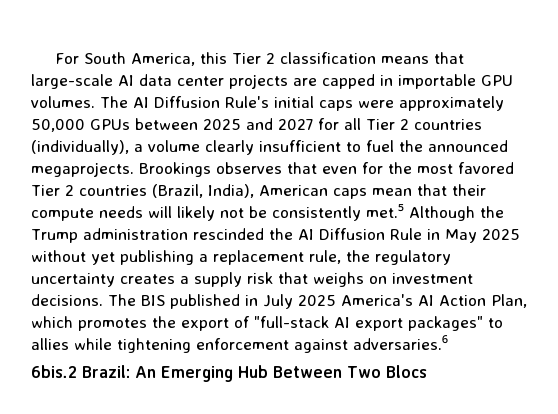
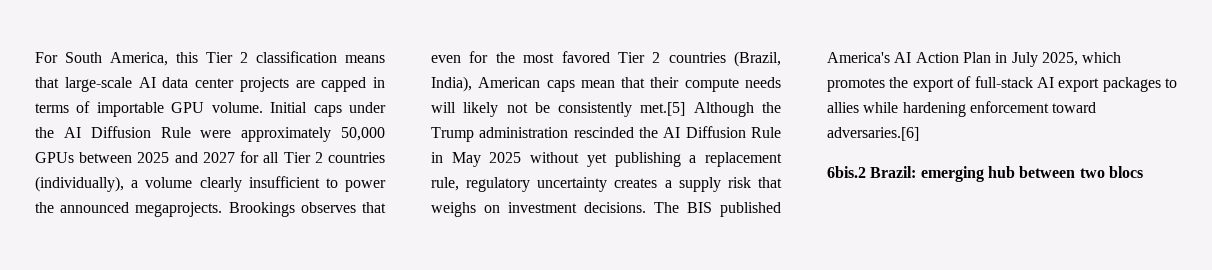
- For South America, this Tier 2 classification means that large-scale AI data center projects are capped in importable GPU volumes. The AI Diffusion Rule's initial caps were approximately 50,000 GPUs between 2025 and 2027 for all Tier 2 countries (individually), a volume clearly insufficient to fuel the announced megaprojects.
+ For South America, this Tier 2 classification means that large-scale AI data center projects are capped in terms of importable GPU volume. Initial caps under the AI Diffusion Rule were approximately 50,000 GPUs between 2025 and 2027 for all Tier 2 countries (individually), a volume clearly insufficient to power the announced megaprojects.
- Brookings observes that even for the most favored Tier 2 countries (Brazil, India), American caps mean that their compute needs will likely not be consistently met.⁵ Although the Trump administration rescinded the AI Diffusion Rule in May 2025 without yet publishing a replacement rule, the regulatory uncertainty creates a supply risk that weighs on investment decisions.
+ Brookings observes that even for the most favored Tier 2 countries (Brazil, India), American caps mean that their compute needs will likely not be consistently met.[5] Although the Trump administration rescinded the AI Diffusion Rule in May 2025 without yet publishing a replacement rule, regulatory uncertainty creates a supply risk that weighs on investment decisions.
- The BIS published in July 2025 America's AI Action Plan, which promotes the export of "full-stack AI export packages" to allies while tightening enforcement against adversaries.⁶
- 6bis.2 Brazil: An Emerging Hub Between Two Blocs
+ The BIS published America's AI Action Plan in July 2025, which promotes the export of full-stack AI export packages to allies while hardening enforcement toward adversaries.[6]
+ 6bis.2 Brazil: emerging hub between two blocs

